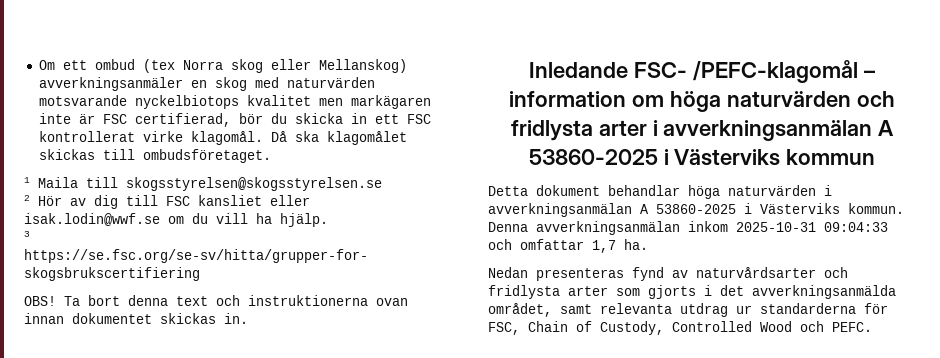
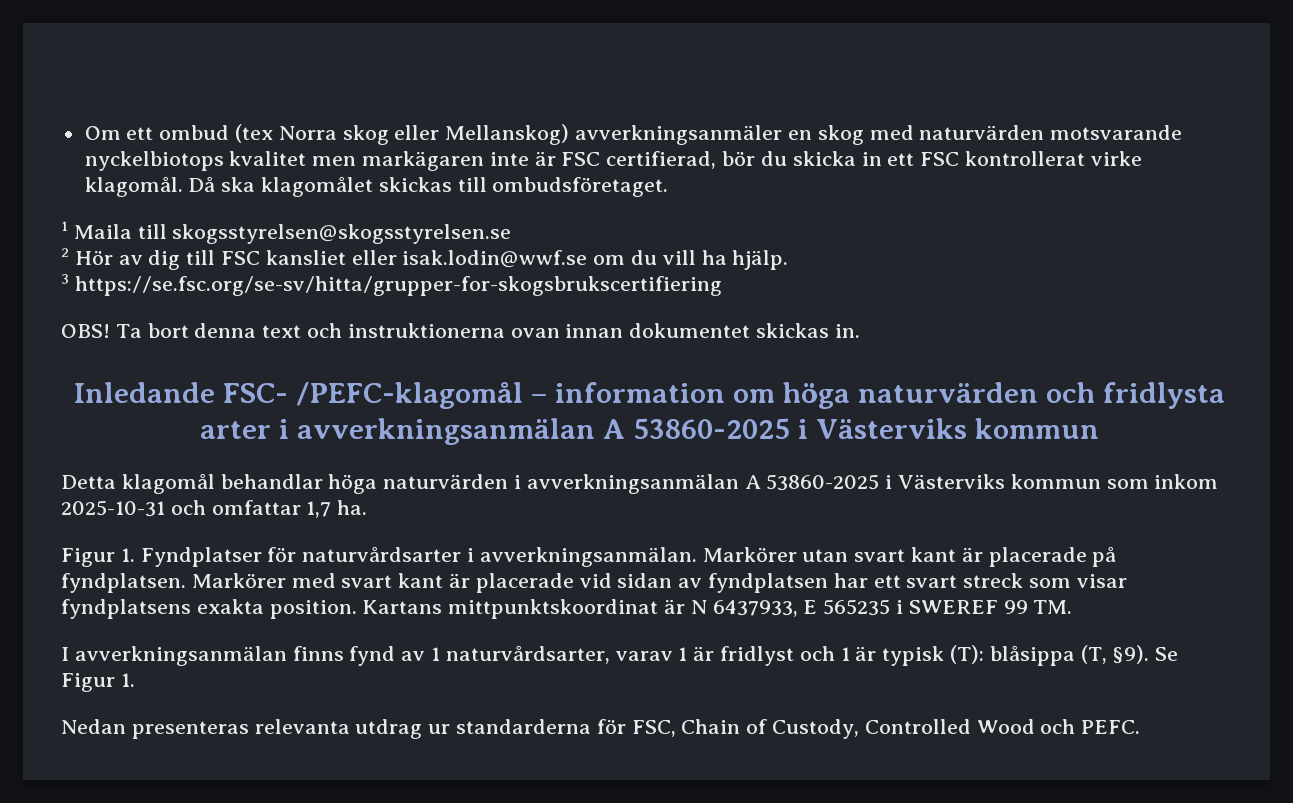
- Detta dokument behandlar höga naturvärden i avverkningsanmälan A 53860-2025 i Västerviks kommun. Denna avverkningsanmälan inkom 2025-10-31 09:04:33 och omfattar 1,7 ha.
+ Detta klagomål behandlar höga naturvärden i avverkningsanmälan A 53860-2025 i Västerviks kommun som inkom 2025-10-31 och omfattar 1,7 ha.
- Nedan presenteras fynd av naturvårdsarter och fridlysta arter som gjorts i det avverkningsanmälda området, samt relevanta utdrag ur standarderna för FSC, Chain of Custody, Controlled Wood och PEFC.
+ Figur 1. Fyndplatser för naturvårdsarter i avverkningsanmälan. Markörer utan svart kant är placerade på fyndplatsen. Markörer med svart kant är placerade vid sidan av fyndplatsen har ett svart streck som visar fyndplatsens exakta position. Kartans mittpunktskoordinat är N 6437933, E 565235 i SWEREF 99 TM.
+ I avverkningsanmälan finns fynd av 1 naturvårdsarter, varav 1 är fridlyst och 1 är typisk (T): blåsippa (T, §9). Se Figur 1.
+ Nedan presenteras relevanta utdrag ur standarderna för FSC, Chain of Custody, Controlled Wood och PEFC.

